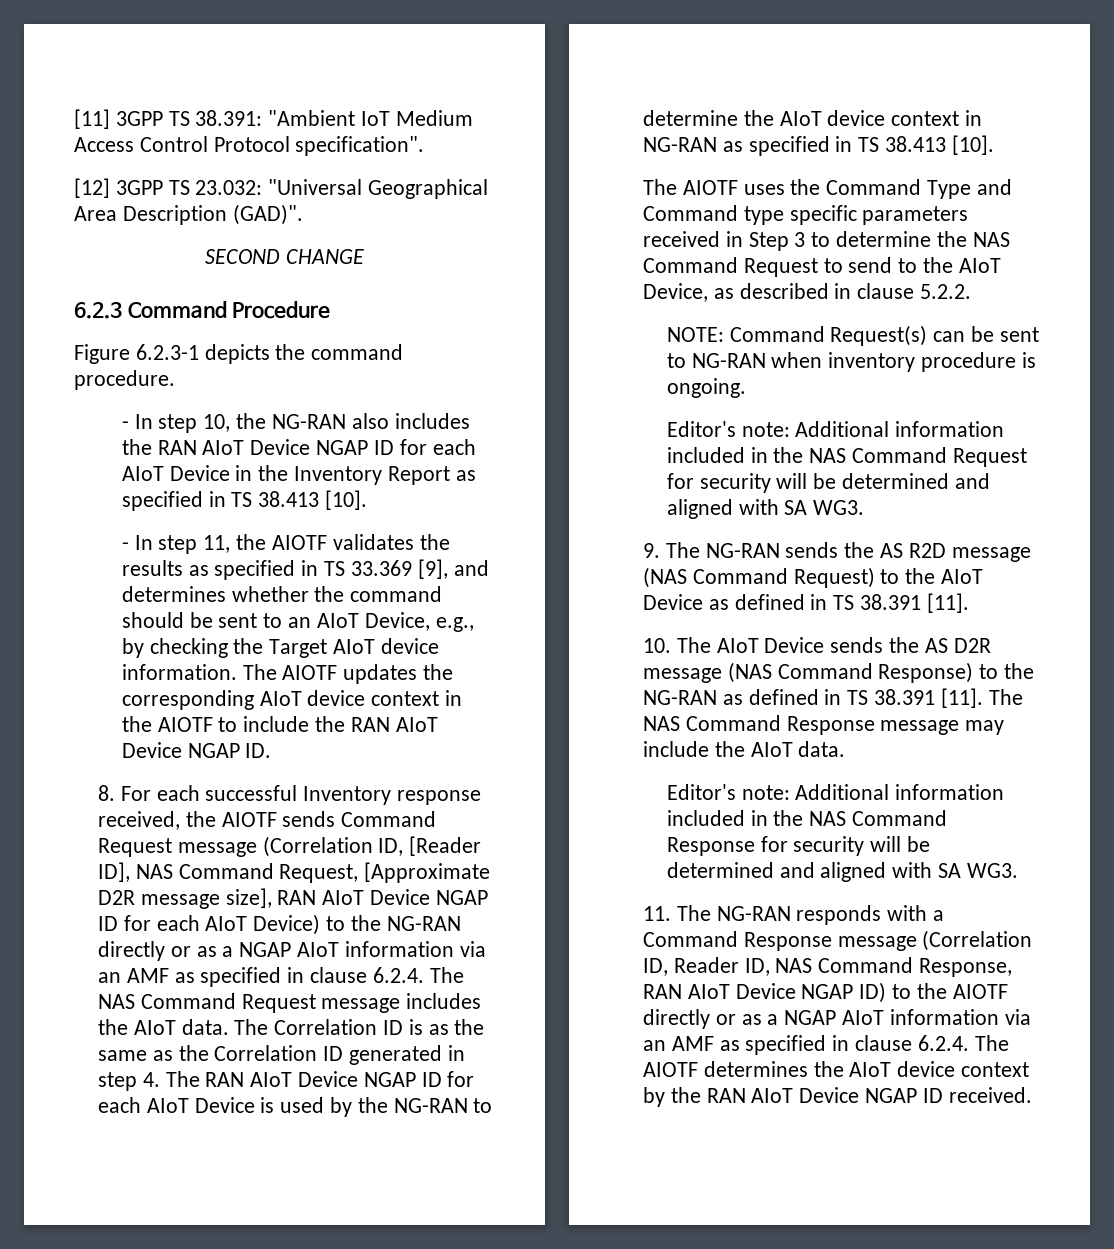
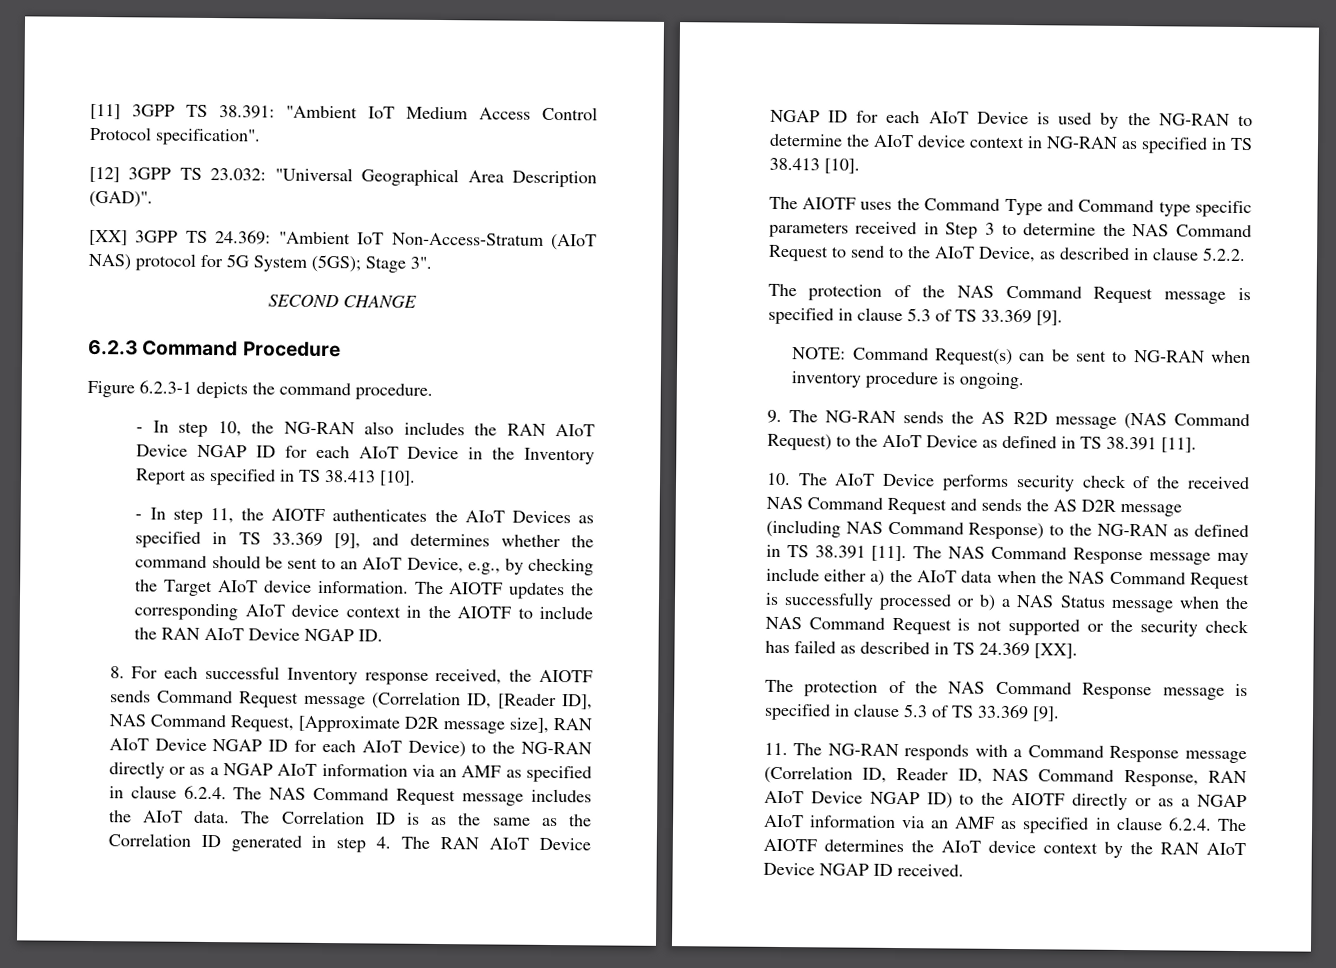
+ [XX] 3GPP TS 24.369: "Ambient IoT Non-Access-Stratum (AIoT NAS) protocol for 5G System (5GS); Stage 3".
- - In step 11, the AIOTF validates the results as specified in TS 33.369 [9], and determines whether the command should be sent to an AIoT Device, e.g., by checking the Target AIoT device information.
+ - In step 11, the AIOTF authenticates the AIoT Devices as specified in TS 33.369 [9], and determines whether the command should be sent to an AIoT Device, e.g., by checking the Target AIoT device information.
+ The protection of the NAS Command Request message is specified in clause 5.3 of TS 33.369 [9].
- Editor's note: Additional information included in the NAS Command Request for security will be determined and aligned with SA WG3.
- 10. The AIoT Device sends the AS D2R message (NAS Command Response) to the NG-RAN as defined in TS 38.391 [11].
+ 10. The AIoT Device performs security check of the received NAS Command Request and sends the AS D2R message (including NAS Command Response) to the NG-RAN as defined in TS 38.391 [11].
- The NAS Command Response message may include the AIoT data.
- Editor's note: Additional information included in the NAS Command Response for security will be determined and aligned with SA WG3.
+ The NAS Command Response message may include either a) the AIoT data when the NAS Command Request is successfully processed or b) a NAS Status message when the NAS Command Request is not supported or the security check has failed as described in TS 24.369 [XX].
+ The protection of the NAS Command Response message is specified in clause 5.3 of TS 33.369 [9].

